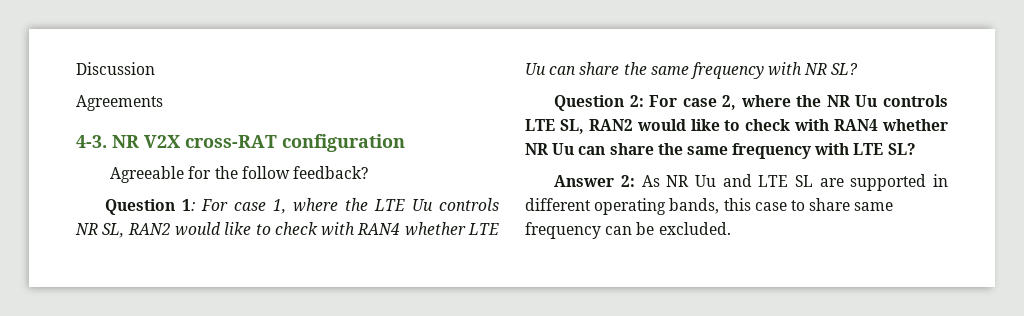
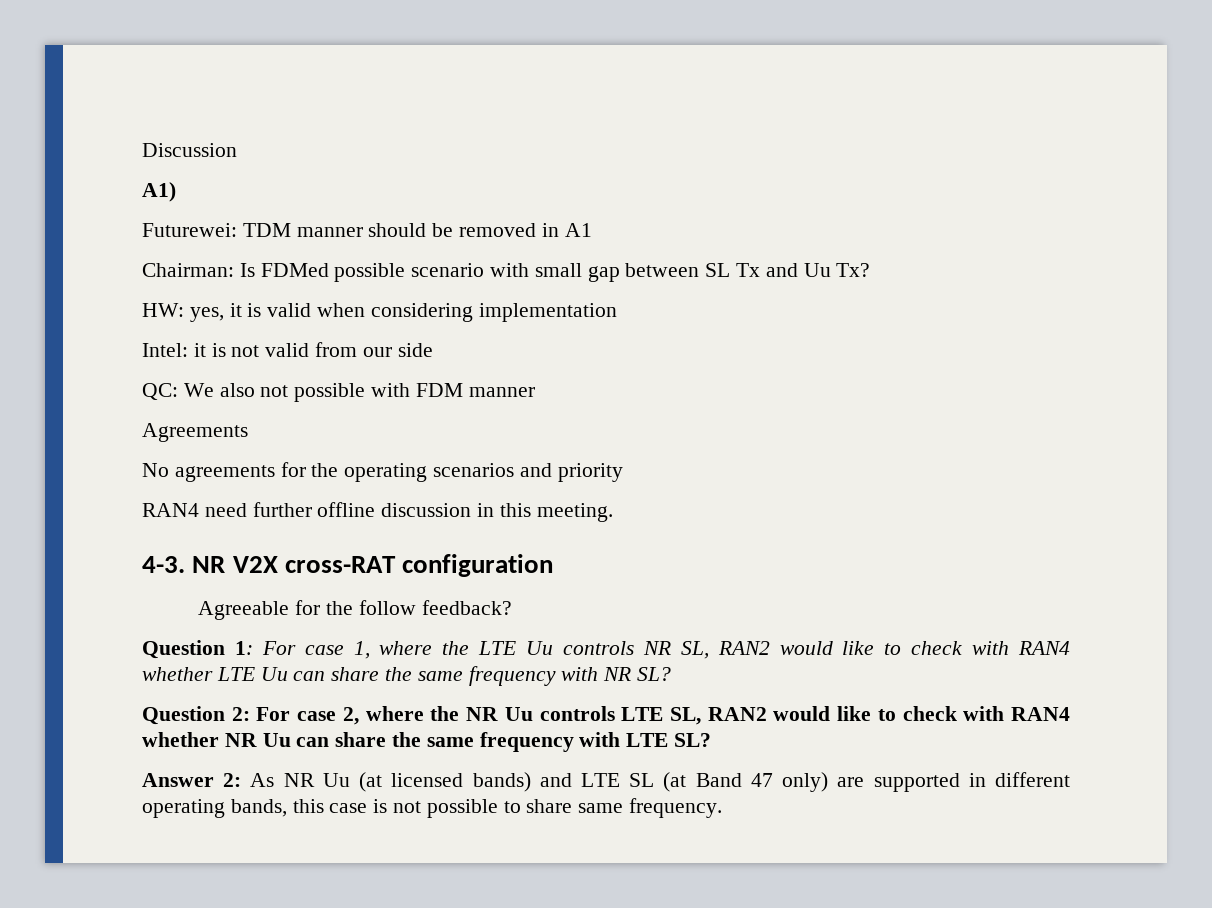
+ A1)
+ Futurewei: TDM manner should be removed in A1
+ Chairman: Is FDMed possible scenario with small gap between SL Tx and Uu Tx?
+ HW: yes, it is valid when considering implementation
+ Intel: it is not valid from our side
+ QC: We also not possible with FDM manner
  Agreements
+ No agreements for the operating scenarios and priority
+ RAN4 need further offline discussion in this meeting.
- Answer 2: As NR Uu and LTE SL are supported in different operating bands, this case to share same frequency can be excluded.
+ Answer 2: As NR Uu (at licensed bands) and LTE SL (at Band 47 only) are supported in different operating bands, this case is not possible to share same frequency.

